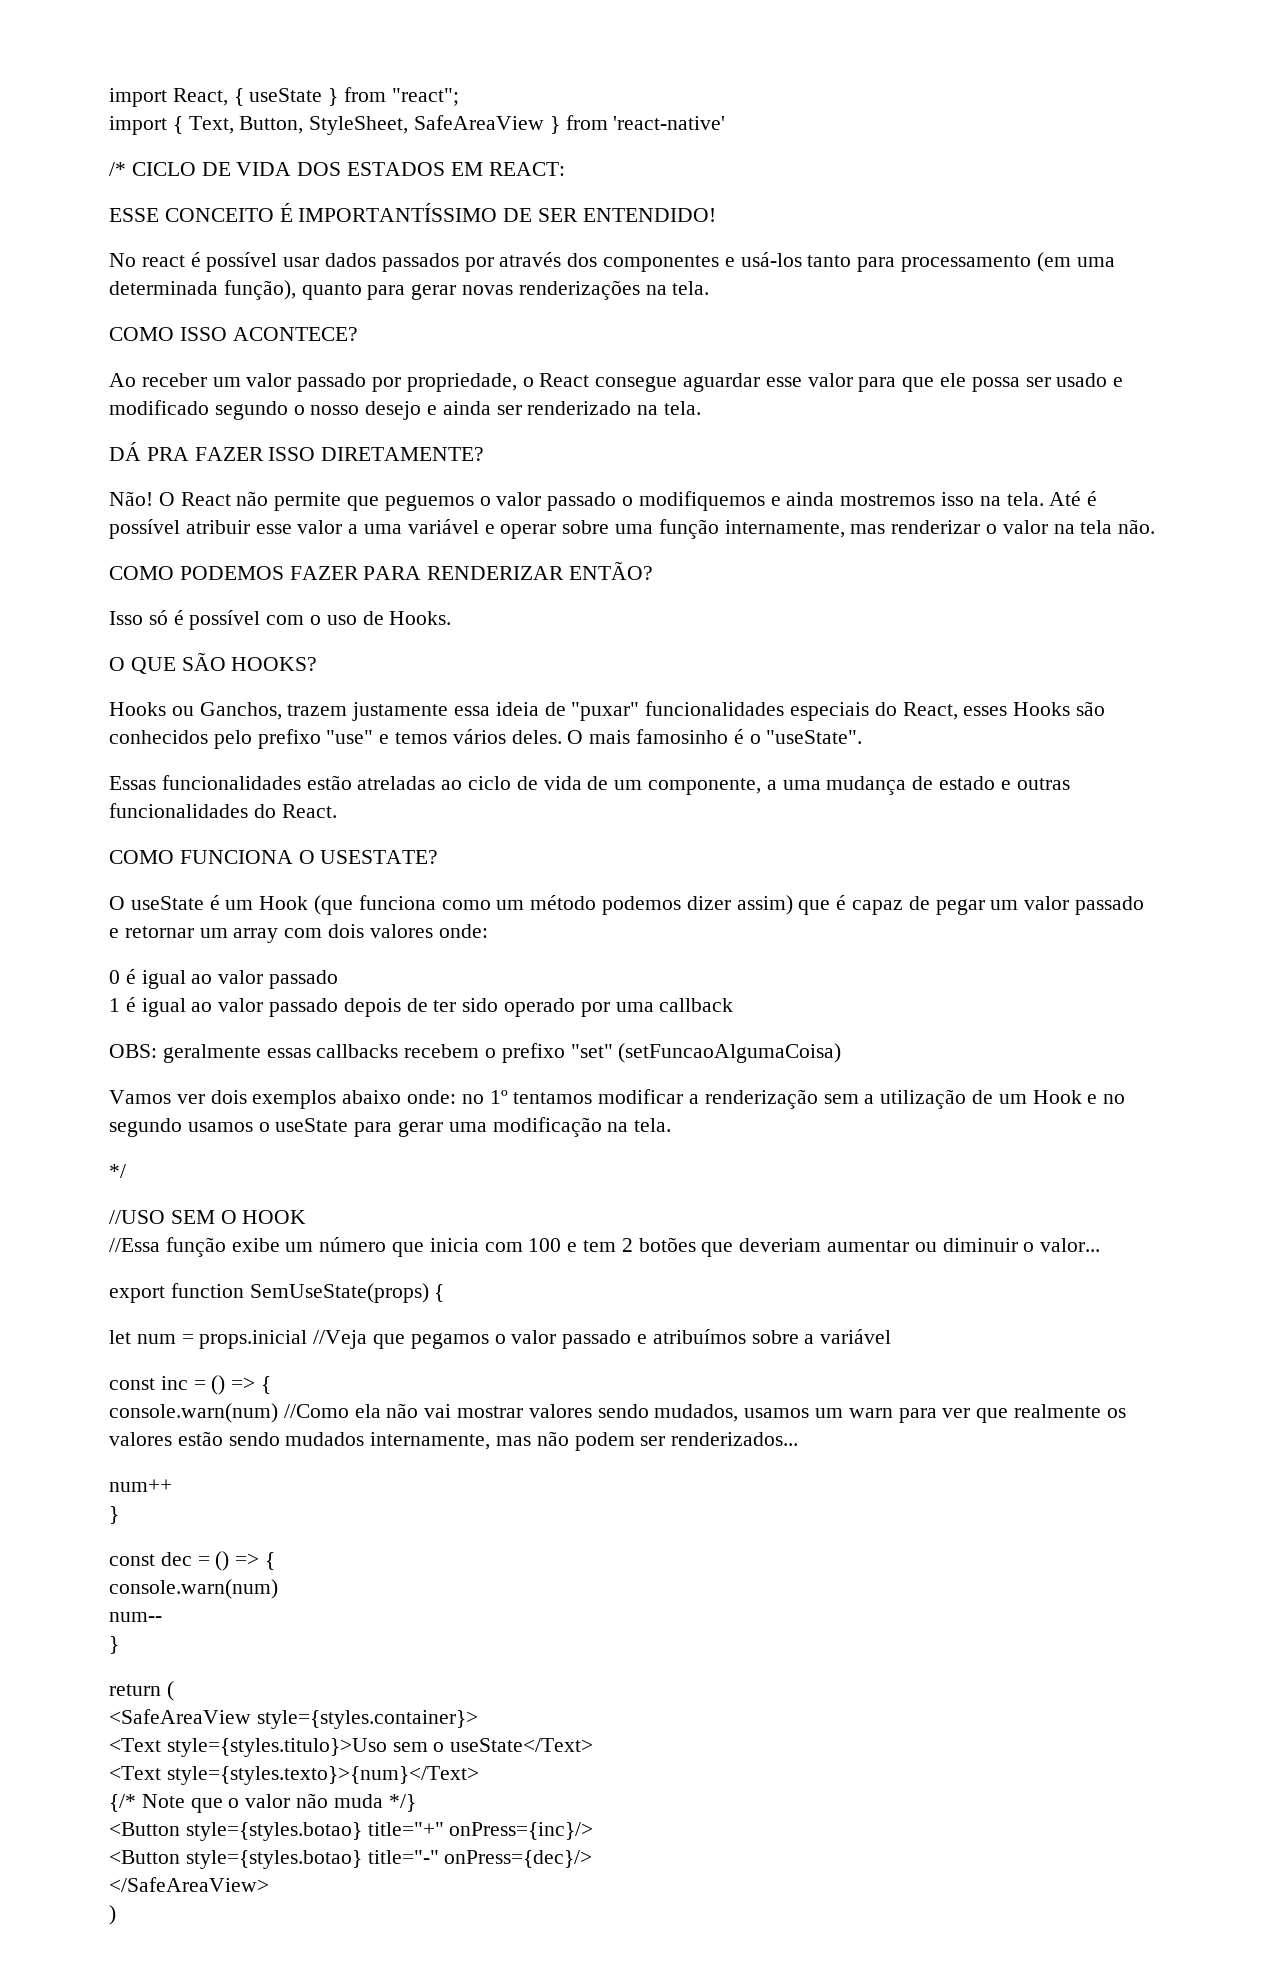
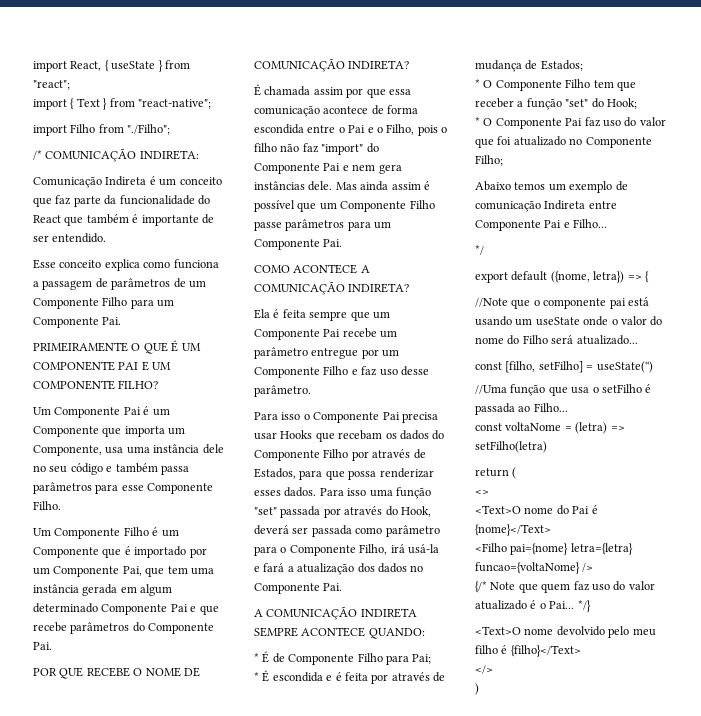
- import { Text, Button, StyleSheet, SafeAreaView } from 'react-native'
- /* CICLO DE VIDA DOS ESTADOS EM REACT:
- ESSE CONCEITO É IMPORTANTÍSSIMO DE SER ENTENDIDO!
- No react é possível usar dados passados por através dos componentes e usá-los tanto para processamento (em uma determinada função), quanto para gerar novas renderizações na tela.
- COMO ISSO ACONTECE?
- Ao receber um valor passado por propriedade, o React consegue aguardar esse valor para que ele possa ser usado e modificado segundo o nosso desejo e ainda ser renderizado na tela.
- DÁ PRA FAZER ISSO DIRETAMENTE?
- Não! O React não permite que peguemos o valor passado o modifiquemos e ainda mostremos isso na tela. Até é possível atribuir esse valor a uma variável e operar sobre uma função internamente, mas renderizar o valor na tela não.
- COMO PODEMOS FAZER PARA RENDERIZAR ENTÃO?
- Isso só é possível com o uso de Hooks.
- O QUE SÃO HOOKS?
- Hooks ou Ganchos, trazem justamente essa ideia de "puxar" funcionalidades especiais do React, esses Hooks são conhecidos pelo prefixo "use" e temos vários deles. O mais famosinho é o "useState".
- Essas funcionalidades estão atreladas ao ciclo de vida de um componente, a uma mudança de estado e outras funcionalidades do React.
- COMO FUNCIONA O USESTATE?
- O useState é um Hook (que funciona como um método podemos dizer assim) que é capaz de pegar um valor passado e retornar um array com dois valores onde:
- 0 é igual ao valor passado
- 1 é igual ao valor passado depois de ter sido operado por uma callback
- OBS: geralmente essas callbacks recebem o prefixo "set" (setFuncaoAlgumaCoisa)
- Vamos ver dois exemplos abaixo onde: no 1º tentamos modificar a renderização sem a utilização de um Hook e no segundo usamos o useState para gerar uma modificação na tela.
+ import { Text } from "react-native";
+ import Filho from "./Filho";
+ /* COMUNICAÇÃO INDIRETA:
+ Comunicação Indireta é um conceito que faz parte da funcionalidade do React que também é importante de ser entendido.
+ Esse conceito explica como funciona a passagem de parâmetros de um Componente Filho para um Componente Pai.
+ PRIMEIRAMENTE O QUE É UM COMPONENTE PAI E UM COMPONENTE FILHO?
+ Um Componente Pai é um Componente que importa um Componente, usa uma instância dele no seu código e também passa parâmetros para esse Componente Filho.
+ Um Componente Filho é um Componente que é importado por um Componente Pai, que tem uma instância gerada em algum determinado Componente Pai e que recebe parâmetros do Componente Pai.
+ POR QUE RECEBE O NOME DE COMUNICAÇÃO INDIRETA?
+ É chamada assim por que essa comunicação acontece de forma escondida entre o Pai e o Filho, pois o filho não faz "import" do Componente Pai e nem gera instâncias dele. Mas ainda assim é possível que um Componente Filho passe parâmetros para um Componente Pai.
+ COMO ACONTECE A COMUNICAÇÃO INDIRETA?
+ Ela é feita sempre que um Componente Pai recebe um parâmetro entregue por um Componente Filho e faz uso desse parâmetro.
+ Para isso o Componente Pai precisa usar Hooks que recebam os dados do Componente Filho por através de Estados, para que possa renderizar esses dados. Para isso uma função "set" passada por através do Hook, deverá ser passada como parâmetro para o Componente Filho, irá usá-la e fará a atualização dos dados no Componente Pai.
+ A COMUNICAÇÃO INDIRETA SEMPRE ACONTECE QUANDO:
+ * É de Componente Filho para Pai;
+ * É escondida e é feita por através de mudança de Estados;
+ * O Componente Filho tem que receber a função "set" do Hook;
+ * O Componente Pai faz uso do valor que foi atualizado no Componente Filho;
+ Abaixo temos um exemplo de comunicação Indireta entre Componente Pai e Filho...
  */
- //USO SEM O HOOK
- //Essa função exibe um número que inicia com 100 e tem 2 botões que deveriam aumentar ou diminuir o valor...
- export function SemUseState(props) {
- let num = props.inicial //Veja que pegamos o valor passado e atribuímos sobre a variável
- const inc = () => {
- console.warn(num) //Como ela não vai mostrar valores sendo mudados, usamos um warn para ver que realmente os valores estão sendo mudados internamente, mas não podem ser renderizados...
- num++
- }
- const dec = () => {
- console.warn(num)
- num--
- }
+ export default ({nome, letra}) => {
+ //Note que o componente pai está usando um useState onde o valor do nome do Filho será atualizado...
+ const [filho, setFilho] = useState('')
+ //Uma função que usa o setFilho é passada ao Filho...
+ const voltaNome = (letra) => setFilho(letra)
  return (
- <SafeAreaView style={styles.container}>
- <Text style={styles.titulo}>Uso sem o useState</Text>
- <Text style={styles.texto}>{num}</Text>
- {/* Note que o valor não muda */}
- <Button style={styles.botao} title="+" onPress={inc}/>
- <Button style={styles.botao} title="-" onPress={dec}/>
- </SafeAreaView>
+ <>
+ <Text>O nome do Pai é {nome}</Text>
+ <Filho pai={nome} letra={letra} funcao={voltaNome} />
+ {/* Note que quem faz uso do valor atualizado é o Pai... */}
+ <Text>O nome devolvido pelo meu filho é {filho}</Text>
+ </>

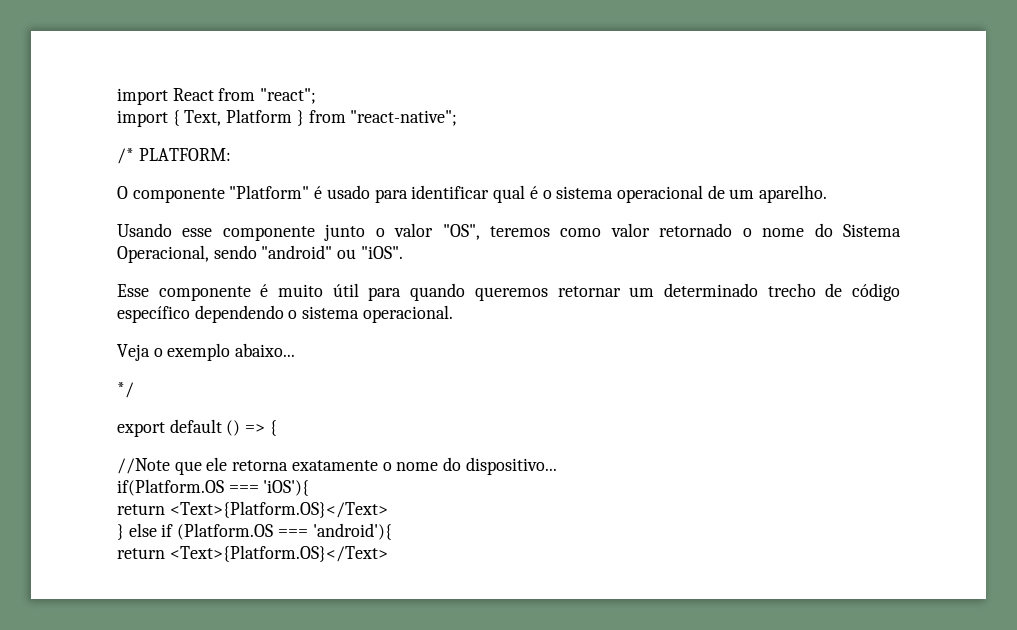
- import React, { useState } from "react";
+ import React from "react";
- import { Text } from "react-native";
+ import { Text, Platform } from "react-native";
- import Filho from "./Filho";
- /* COMUNICAÇÃO INDIRETA:
- Comunicação Indireta é um conceito que faz parte da funcionalidade do React que também é importante de ser entendido.
- Esse conceito explica como funciona a passagem de parâmetros de um Componente Filho para um Componente Pai.
- PRIMEIRAMENTE O QUE É UM COMPONENTE PAI E UM COMPONENTE FILHO?
- Um Componente Pai é um Componente que importa um Componente, usa uma instância dele no seu código e também passa parâmetros para esse Componente Filho.
- Um Componente Filho é um Componente que é importado por um Componente Pai, que tem uma instância gerada em algum determinado Componente Pai e que recebe parâmetros do Componente Pai.
- POR QUE RECEBE O NOME DE COMUNICAÇÃO INDIRETA?
- É chamada assim por que essa comunicação acontece de forma escondida entre o Pai e o Filho, pois o filho não faz "import" do Componente Pai e nem gera instâncias dele. Mas ainda assim é possível que um Componente Filho passe parâmetros para um Componente Pai.
- COMO ACONTECE A COMUNICAÇÃO INDIRETA?
- Ela é feita sempre que um Componente Pai recebe um parâmetro entregue por um Componente Filho e faz uso desse parâmetro.
- Para isso o Componente Pai precisa usar Hooks que recebam os dados do Componente Filho por através de Estados, para que possa renderizar esses dados. Para isso uma função "set" passada por através do Hook, deverá ser passada como parâmetro para o Componente Filho, irá usá-la e fará a atualização dos dados no Componente Pai.
- A COMUNICAÇÃO INDIRETA SEMPRE ACONTECE QUANDO:
- * É de Componente Filho para Pai;
- * É escondida e é feita por através de mudança de Estados;
- * O Componente Filho tem que receber a função "set" do Hook;
- * O Componente Pai faz uso do valor que foi atualizado no Componente Filho;
- Abaixo temos um exemplo de comunicação Indireta entre Componente Pai e Filho...
+ /* PLATFORM:
+ O componente "Platform" é usado para identificar qual é o sistema operacional de um aparelho.
+ Usando esse componente junto o valor "OS", teremos como valor retornado o nome do Sistema Operacional, sendo "android" ou "iOS".
+ Esse componente é muito útil para quando queremos retornar um determinado trecho de código específico dependendo o sistema operacional.
+ Veja o exemplo abaixo...
- export default ({nome, letra}) => {
+ export default () => {
- //Note que o componente pai está usando um useState onde o valor do nome do Filho será atualizado...
- const [filho, setFilho] = useState('')
- //Uma função que usa o setFilho é passada ao Filho...
- const voltaNome = (letra) => setFilho(letra)
- return (
- <>
- <Text>O nome do Pai é {nome}</Text>
- <Filho pai={nome} letra={letra} funcao={voltaNome} />
- {/* Note que quem faz uso do valor atualizado é o Pai... */}
- <Text>O nome devolvido pelo meu filho é {filho}</Text>
- </>
- )
+ //Note que ele retorna exatamente o nome do dispositivo...
+ if(Platform.OS === 'iOS'){
+ return <Text>{Platform.OS}</Text>
+ } else if (Platform.OS === 'android'){
+ return <Text>{Platform.OS}</Text>

